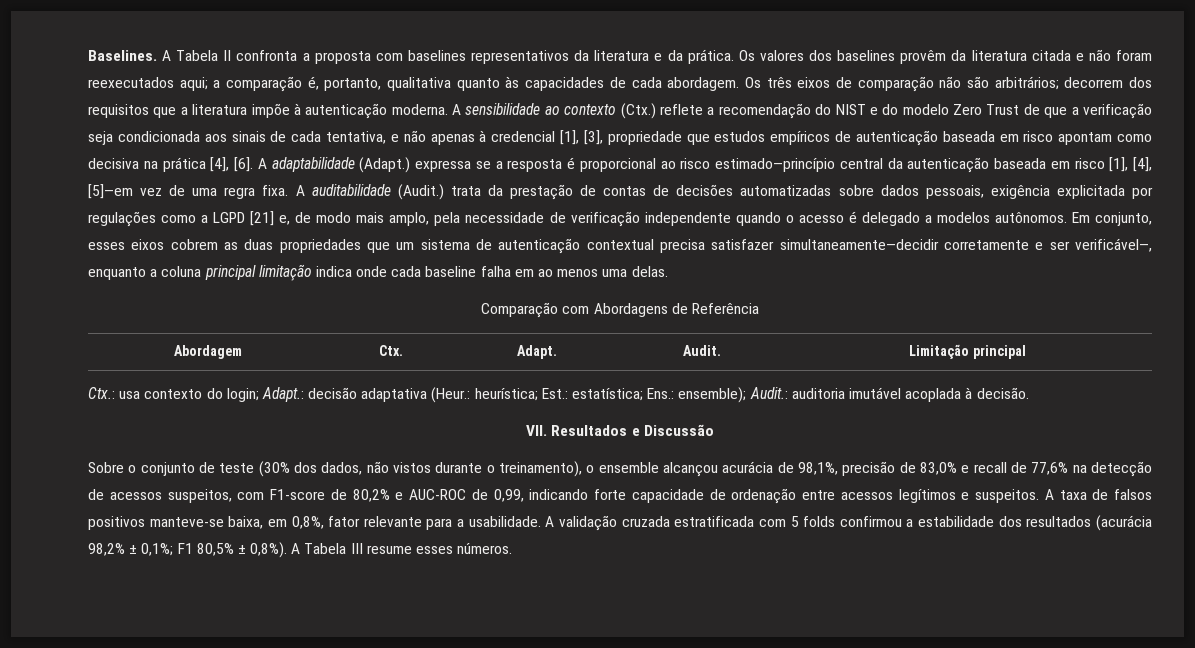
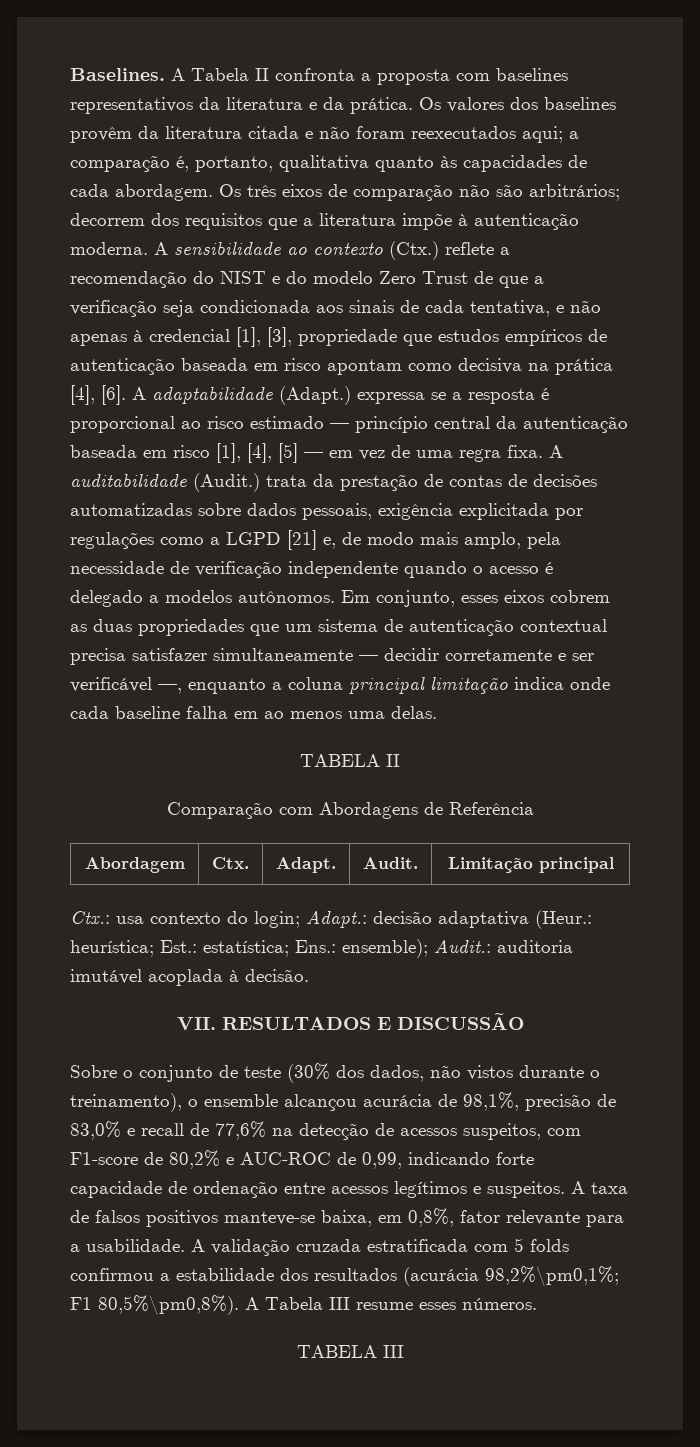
- A adaptabilidade (Adapt.) expressa se a resposta é proporcional ao risco estimado—princípio central da autenticação baseada em risco [1], [4], [5]—em vez de uma regra fixa.
+ A adaptabilidade (Adapt.) expressa se a resposta é proporcional ao risco estimado — princípio central da autenticação baseada em risco [1], [4], [5] — em vez de uma regra fixa.
- Em conjunto, esses eixos cobrem as duas propriedades que um sistema de autenticação contextual precisa satisfazer simultaneamente—decidir corretamente e ser verificável—, enquanto a coluna principal limitação indica onde cada baseline falha em ao menos uma delas.
+ Em conjunto, esses eixos cobrem as duas propriedades que um sistema de autenticação contextual precisa satisfazer simultaneamente — decidir corretamente e ser verificável —, enquanto a coluna principal limitação indica onde cada baseline falha em ao menos uma delas.
+ TABELA II
- VII. Resultados e Discussão
+ VII. RESULTADOS E DISCUSSÃO
- A validação cruzada estratificada com 5 folds confirmou a estabilidade dos resultados (acurácia 98,2% ± 0,1%; F1 80,5% ± 0,8%).
+ A validação cruzada estratificada com 5 folds confirmou a estabilidade dos resultados (acurácia 98,2%\pm0,1%; F1 80,5%\pm0,8%).
+ TABELA III

